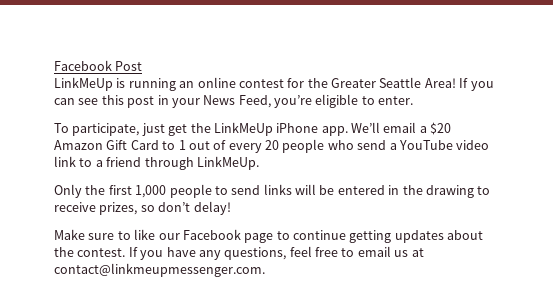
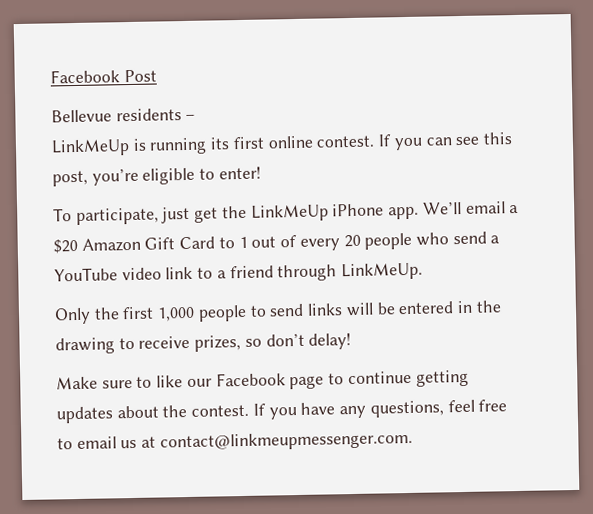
+ Bellevue residents –
- LinkMeUp is running an online contest for the Greater Seattle Area!
+ LinkMeUp is running its first online contest.
- If you can see this post in your News Feed, you’re eligible to enter.
+ If you can see this post, you’re eligible to enter!

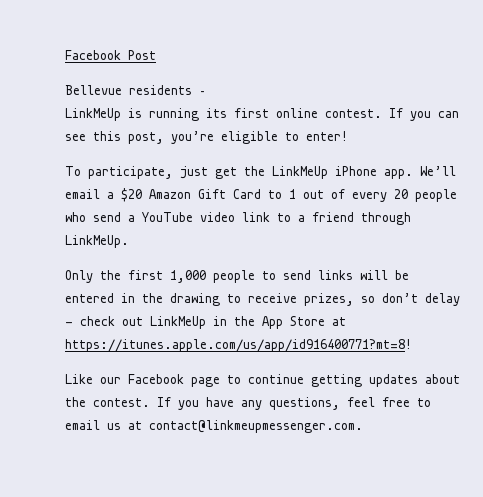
- Only the first 1,000 people to send links will be entered in the drawing to receive prizes, so don’t delay!
- Make sure to like our Facebook page to continue getting updates about the contest.
+ Only the first 1,000 people to send links will be entered in the drawing to receive prizes, so don’t delay - check out LinkMeUp in the App Store at https://itunes.apple.com/us/app/id916400771?mt=8!
+ Like our Facebook page to continue getting updates about the contest.

